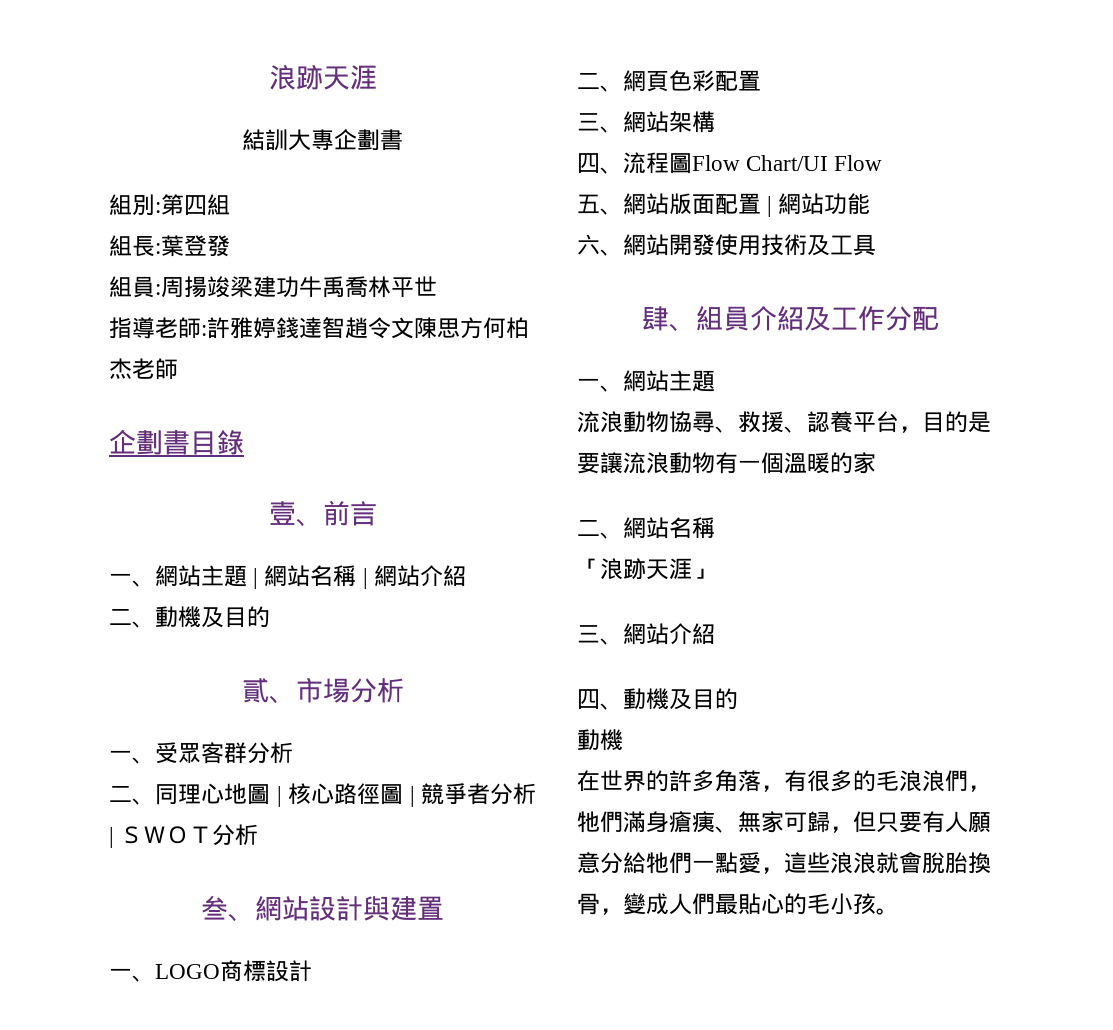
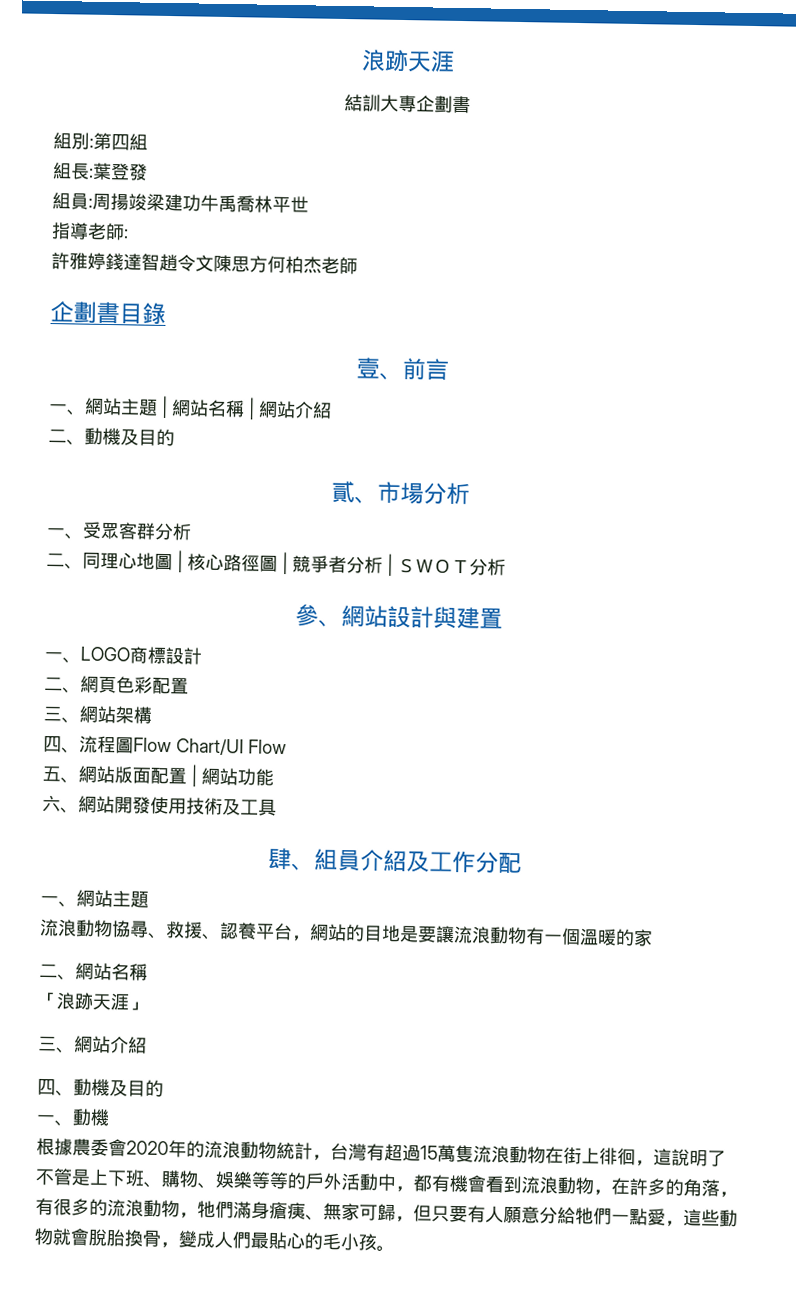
- 指導老師:許雅婷錢達智趙令文陳思方何柏杰老師
+ 指導老師:
+ 許雅婷錢達智趙令文陳思方何柏杰老師
- 叁、網站設計與建置
+ 參、網站設計與建置
- 流浪動物協尋、救援、認養平台，目的是要讓流浪動物有一個溫暖的家
+ 流浪動物協尋、救援、認養平台，網站的目地是要讓流浪動物有一個溫暖的家
  四、動機及目的
- 動機
+ 一、動機
- 在世界的許多角落，有很多的毛浪浪們，牠們滿身瘡痍、無家可歸，但只要有人願意分給牠們一點愛，這些浪浪就會脫胎換骨，變成人們最貼心的毛小孩。
+ 根據農委會2020年的流浪動物統計，台灣有超過15萬隻流浪動物在街上徘徊，這說明了不管是上下班、購物、娛樂等等的戶外活動中，都有機會看到流浪動物，在許多的角落，有很多的流浪動物，牠們滿身瘡痍、無家可歸，但只要有人願意分給牠們一點愛，這些動物就會脫胎換骨，變成人們最貼心的毛小孩。

